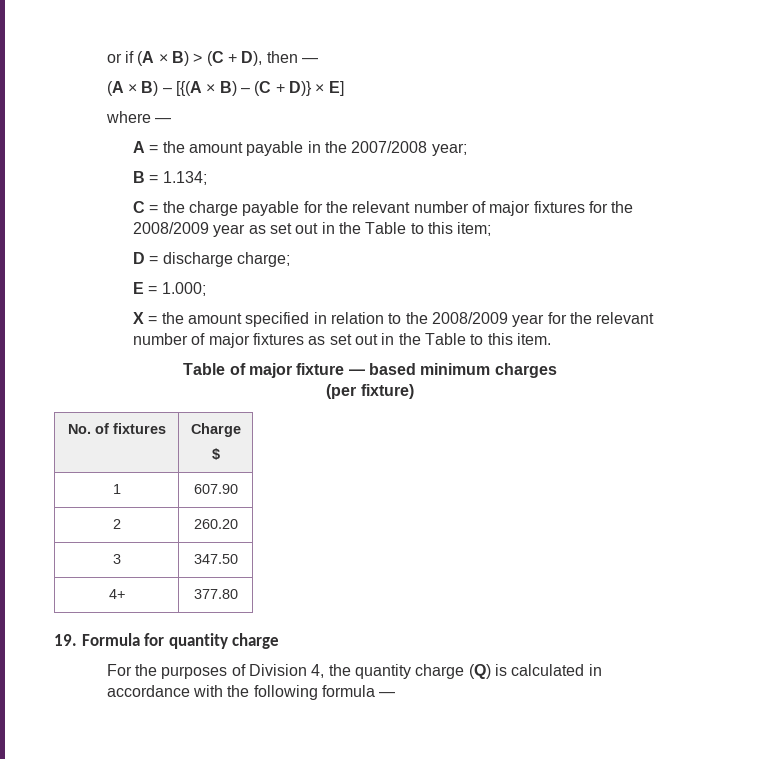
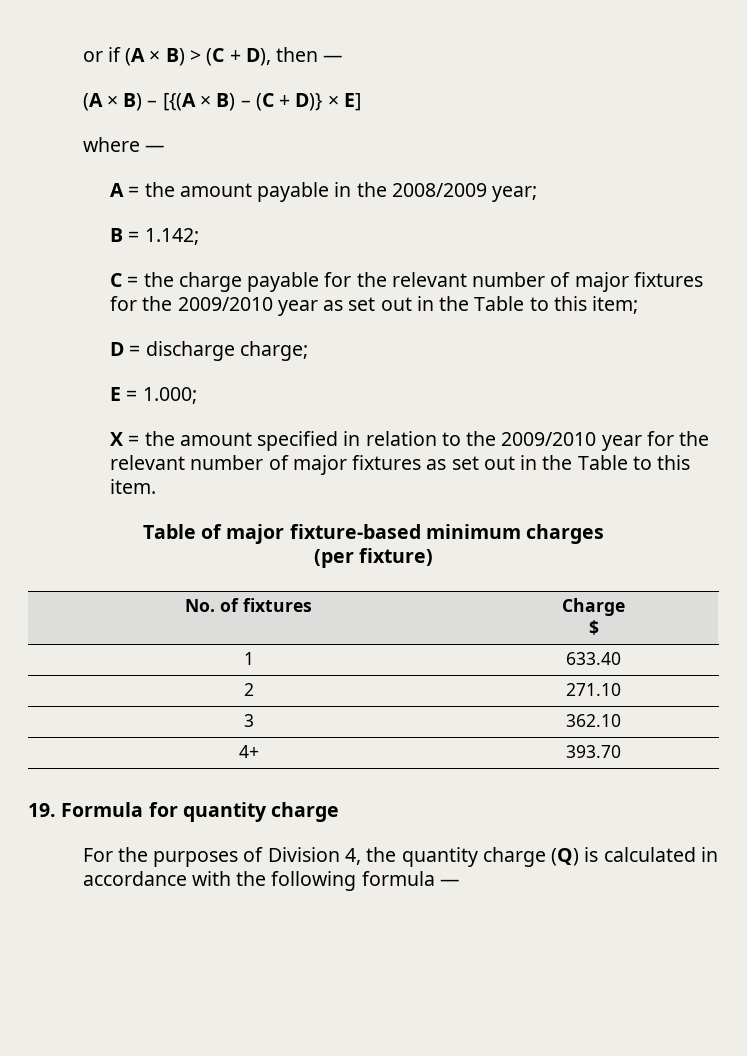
- A = the amount payable in the 2007/2008 year;
+ A = the amount payable in the 2008/2009 year;
- B = 1.134;
+ B = 1.142;
- C = the charge payable for the relevant number of major fixtures for the 2008/2009 year as set out in the Table to this item;
+ C = the charge payable for the relevant number of major fixtures for the 2009/2010 year as set out in the Table to this item;
- X = the amount specified in relation to the 2008/2009 year for the relevant number of major fixtures as set out in the Table to this item.
+ X = the amount specified in relation to the 2009/2010 year for the relevant number of major fixtures as set out in the Table to this item.
- Table of major fixture — based minimum charges
+ Table of major fixture-based minimum charges
- 1 | 607.90
+ 1 | 633.40
- 2 | 260.20
+ 2 | 271.10
- 3 | 347.50
+ 3 | 362.10
- 4+ | 377.80
+ 4+ | 393.70

